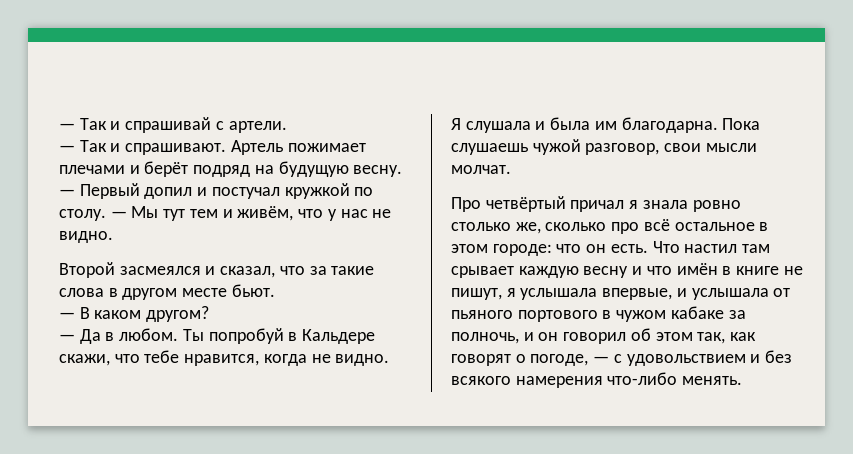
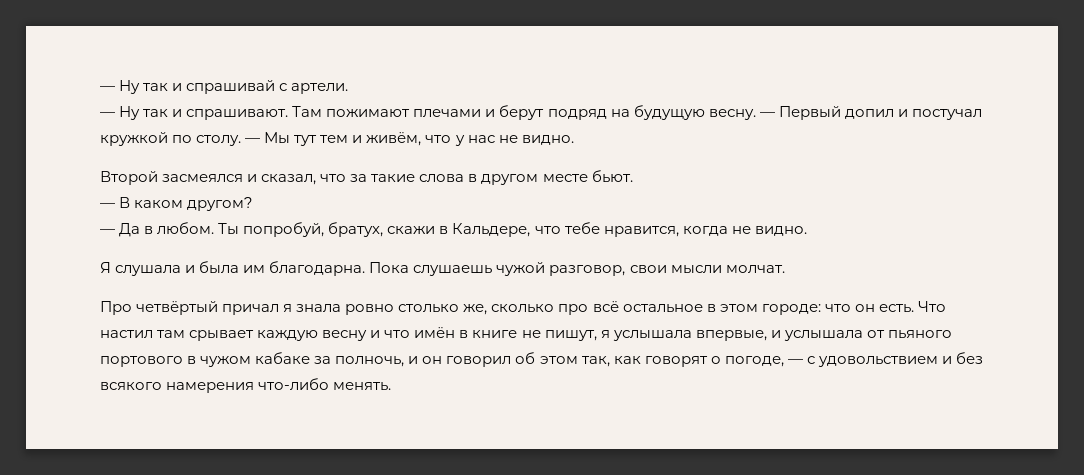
- — Так и спрашивай с артели.
+ — Ну так и спрашивай с артели.
- — Так и спрашивают. Артель пожимает плечами и берёт подряд на будущую весну.
+ — Ну так и спрашивают. Там пожимают плечами и берут подряд на будущую весну.
- Ты попробуй в Кальдере скажи, что тебе нравится, когда не видно.
+ Ты попробуй, братух, скажи в Кальдере, что тебе нравится, когда не видно.

